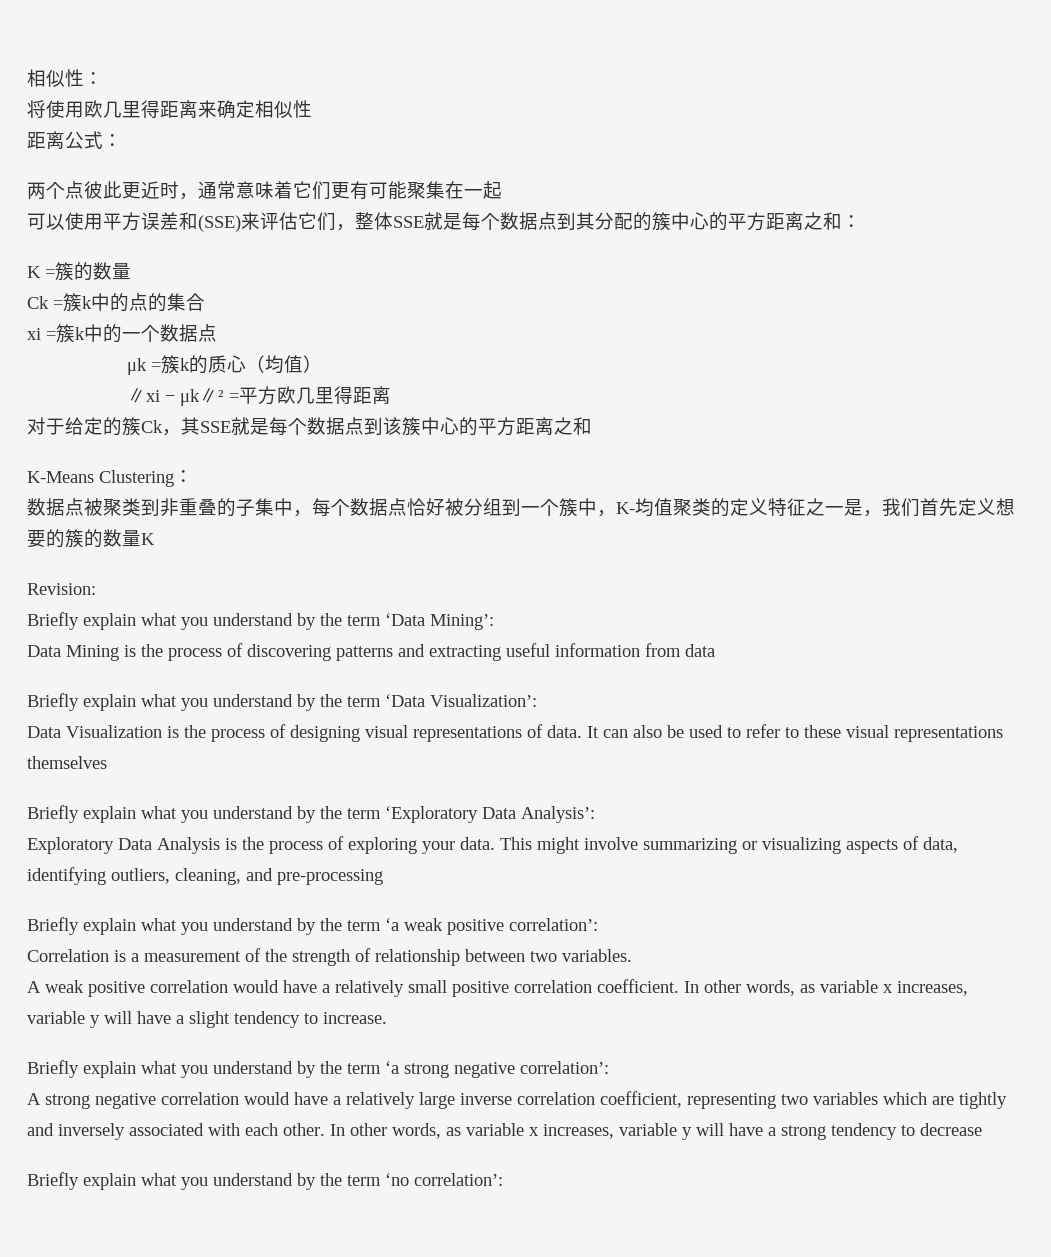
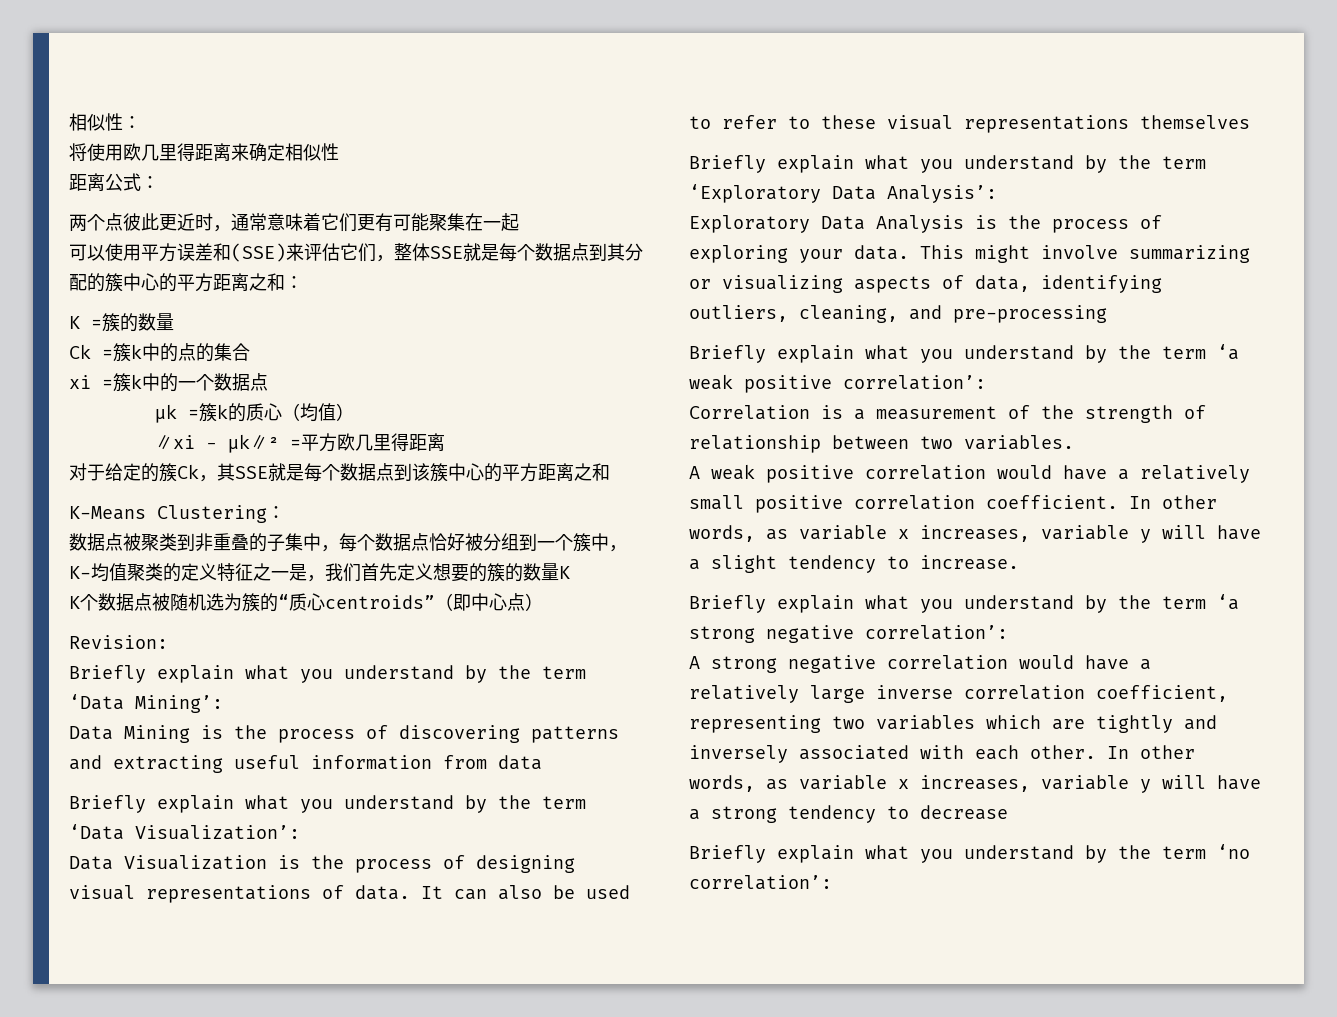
+ K个数据点被随机选为簇的“质心centroids”（即中心点）

